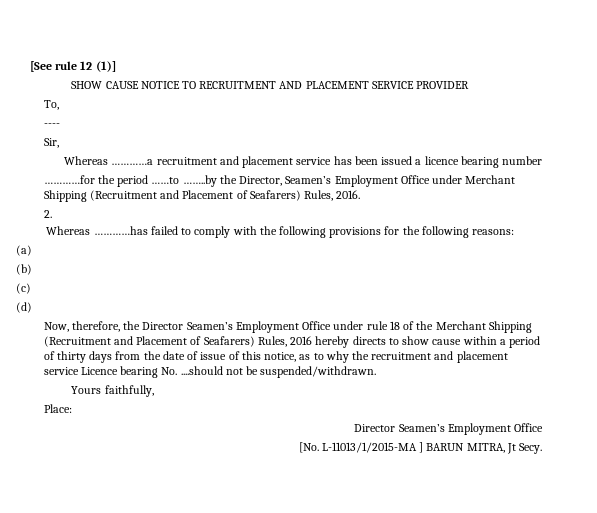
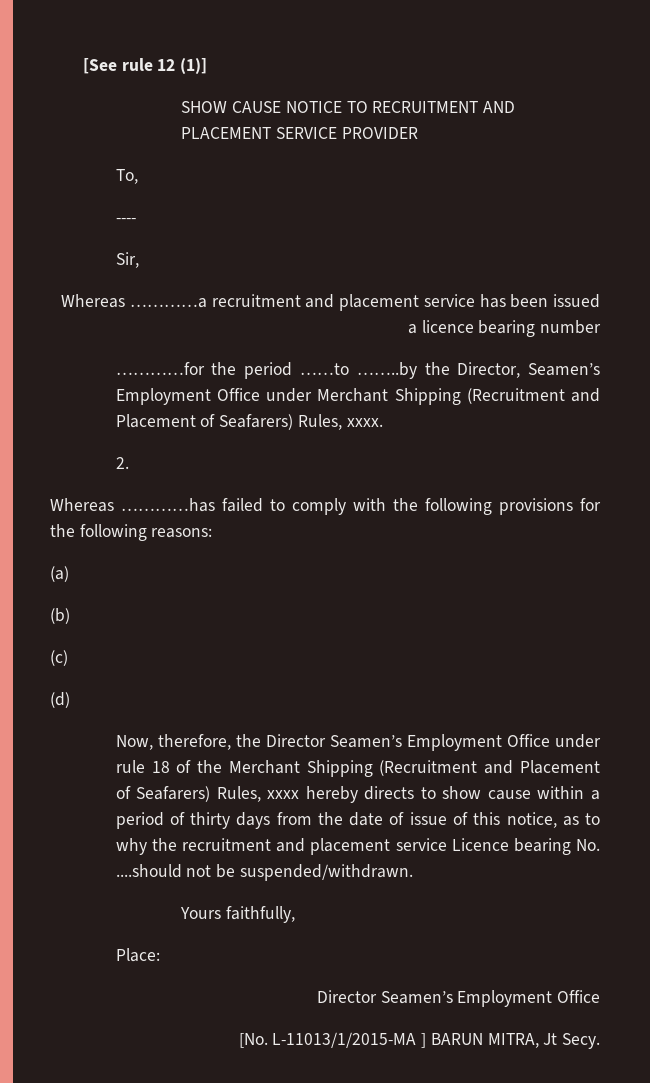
- …………for the period ……to ……..by the Director, Seamen’s Employment Office under Merchant Shipping (Recruitment and Placement of Seafarers) Rules, 2016.
+ …………for the period ……to ……..by the Director, Seamen’s Employment Office under Merchant Shipping (Recruitment and Placement of Seafarers) Rules, xxxx.
- Now, therefore, the Director Seamen’s Employment Office under rule 18 of the Merchant Shipping (Recruitment and Placement of Seafarers) Rules, 2016 hereby directs to show cause within a period of thirty days from the date of issue of this notice, as to why the recruitment and placement service Licence bearing No. ....should not be suspended/withdrawn.
+ Now, therefore, the Director Seamen’s Employment Office under rule 18 of the Merchant Shipping (Recruitment and Placement of Seafarers) Rules, xxxx hereby directs to show cause within a period of thirty days from the date of issue of this notice, as to why the recruitment and placement service Licence bearing No. ....should not be suspended/withdrawn.

